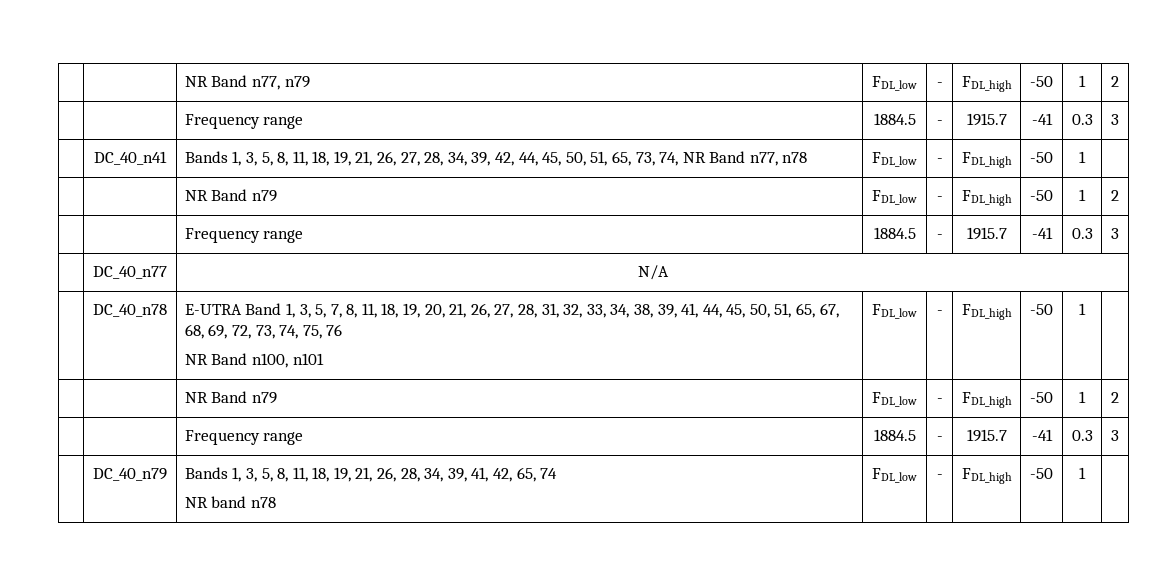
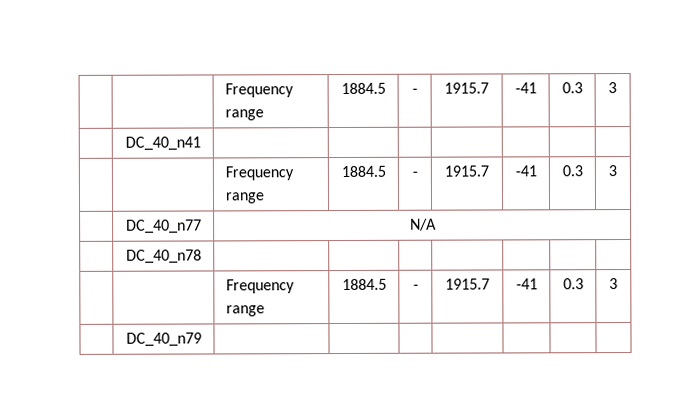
- | | NR Band n77, n79 | FDL_low | - | FDL_high | -50 | 1 | 2
- | DC_40_n41 | Bands 1, 3, 5, 8, 11, 18, 19, 21, 26, 27, 28, 34, 39, 42, 44, 45, 50, 51, 65, 73, 74, NR Band n77, n78 | FDL_low | - | FDL_high | -50 | 1 |
- | | NR Band n79 | FDL_low | - | FDL_high | -50 | 1 | 2
+ | DC_40_n41 | | | | | | |
- E-UTRA Band 1, 3, 5, 7, 8, 11, 18, 19, 20, 21, 26, 27, 28, 31, 32, 33, 34, 38, 39, 41, 44, 45, 50, 51, 65, 67, 68, 69, 72, 73, 74, 75, 76
- NR Band n100, n101 | FDL_low | - | FDL_high | -50 | 1 |
- | | NR Band n79 | FDL_low | - | FDL_high | -50 | 1 | 2
- | DC_40_n79 | Bands 1, 3, 5, 8, 11, 18, 19, 21, 26, 28, 34, 39, 41, 42, 65, 74
- NR band n78 | FDL_low | - | FDL_high | -50 | 1 |
+ | DC_40_n79 | | | | | | |

